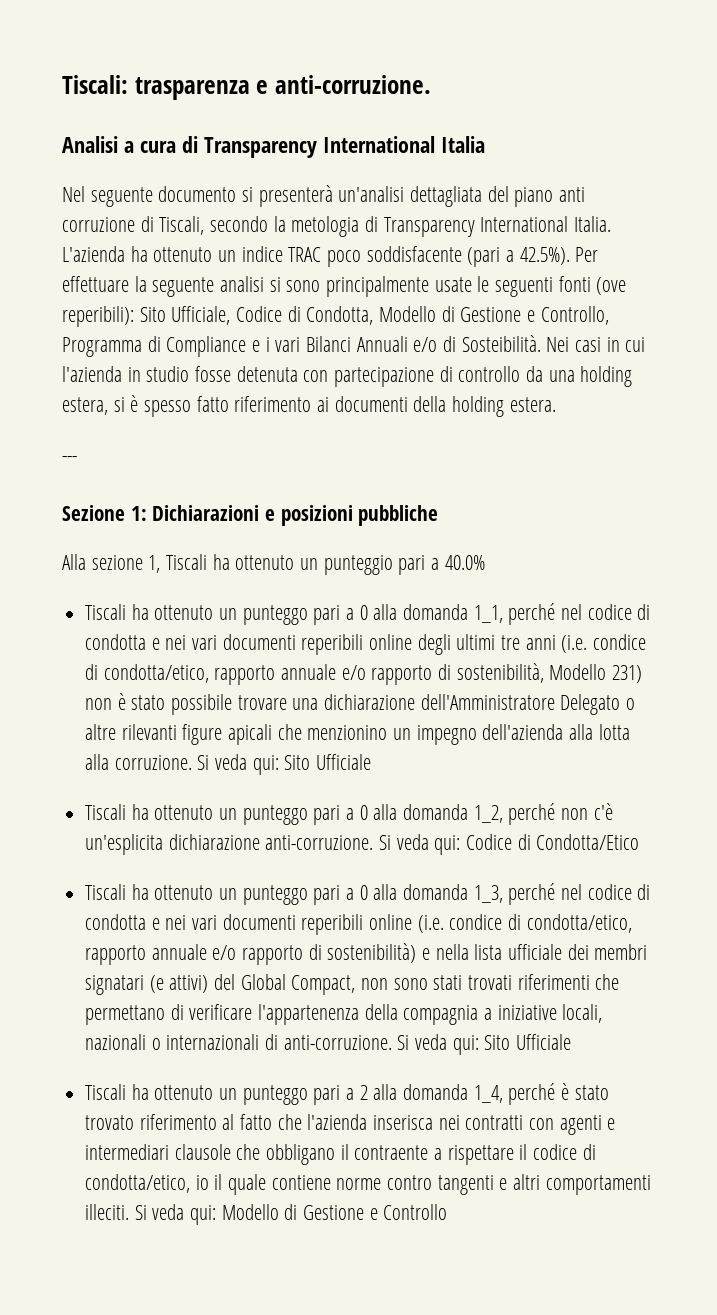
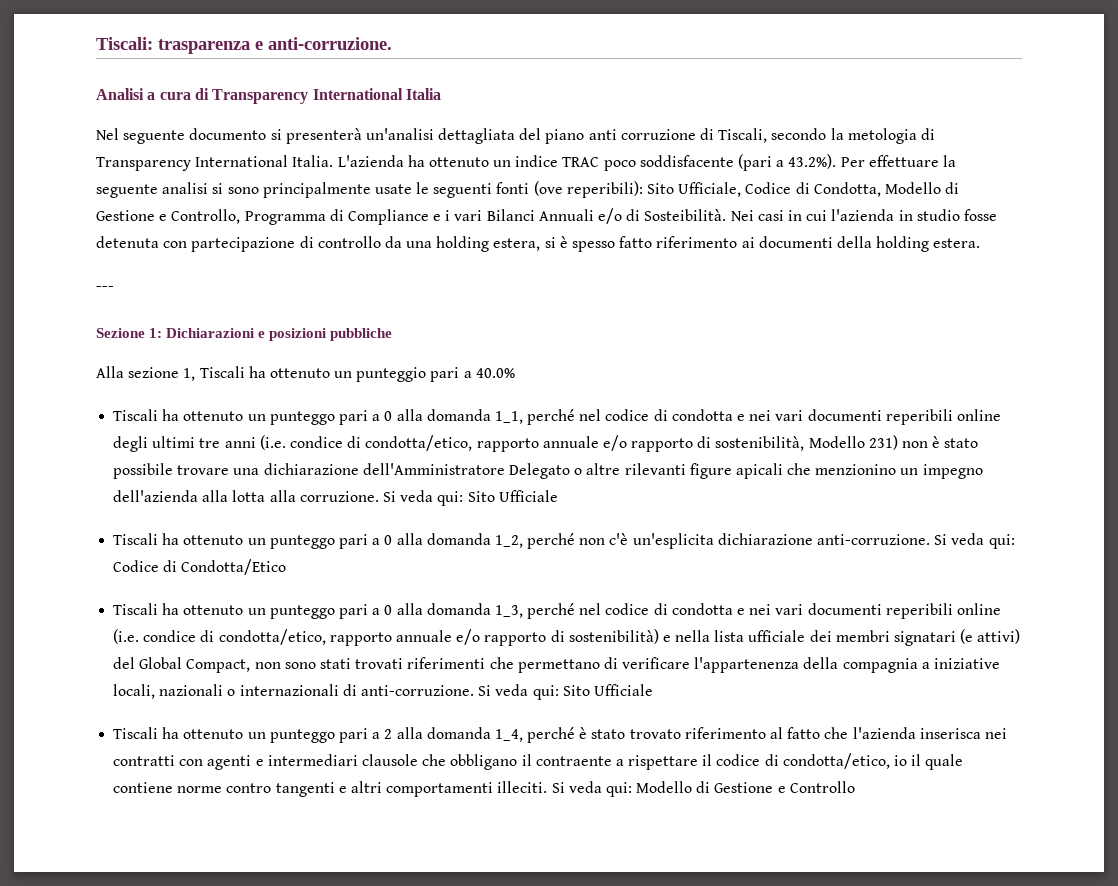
- L'azienda ha ottenuto un indice TRAC poco soddisfacente (pari a 42.5%). Per effettuare la seguente analisi si sono principalmente usate le seguenti fonti (ove reperibili): Sito Ufficiale, Codice di Condotta, Modello di Gestione e Controllo, Programma di Compliance e i vari Bilanci Annuali e/o di Sosteibilità.
+ L'azienda ha ottenuto un indice TRAC poco soddisfacente (pari a 43.2%). Per effettuare la seguente analisi si sono principalmente usate le seguenti fonti (ove reperibili): Sito Ufficiale, Codice di Condotta, Modello di Gestione e Controllo, Programma di Compliance e i vari Bilanci Annuali e/o di Sosteibilità.

